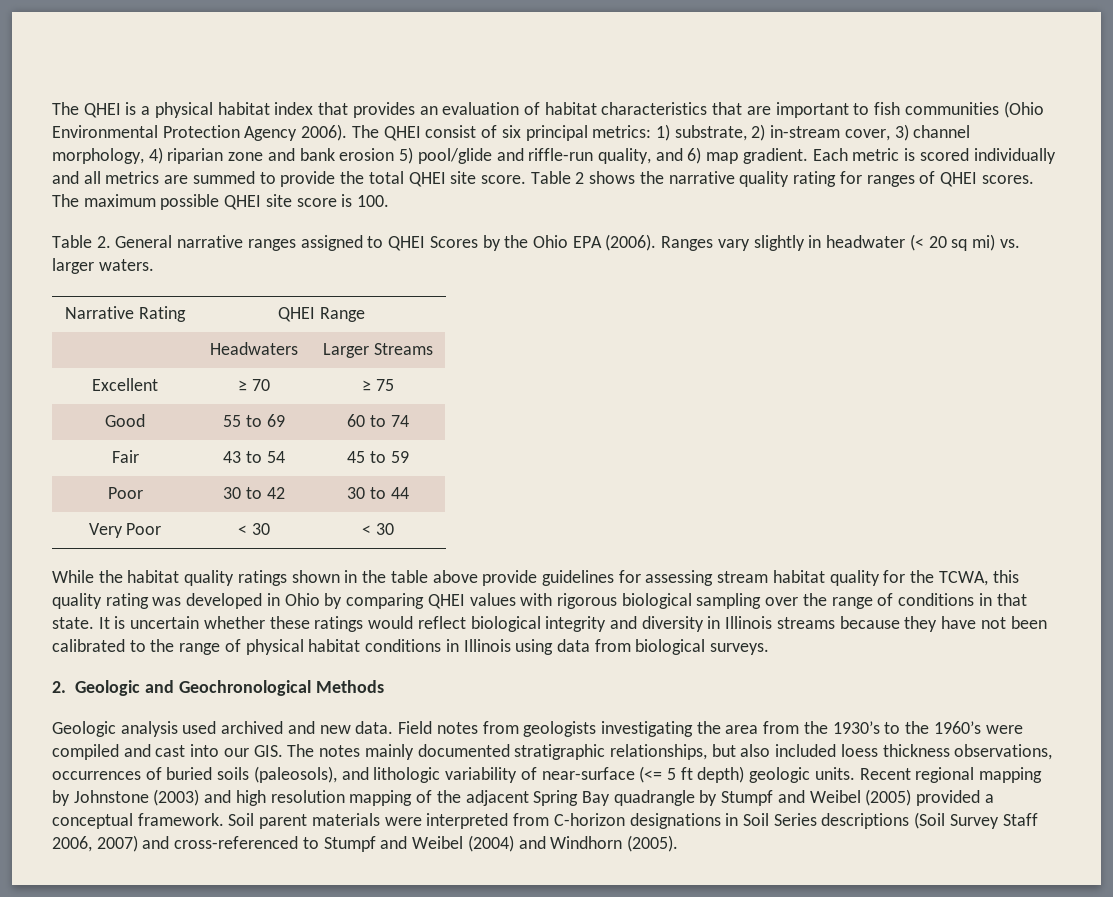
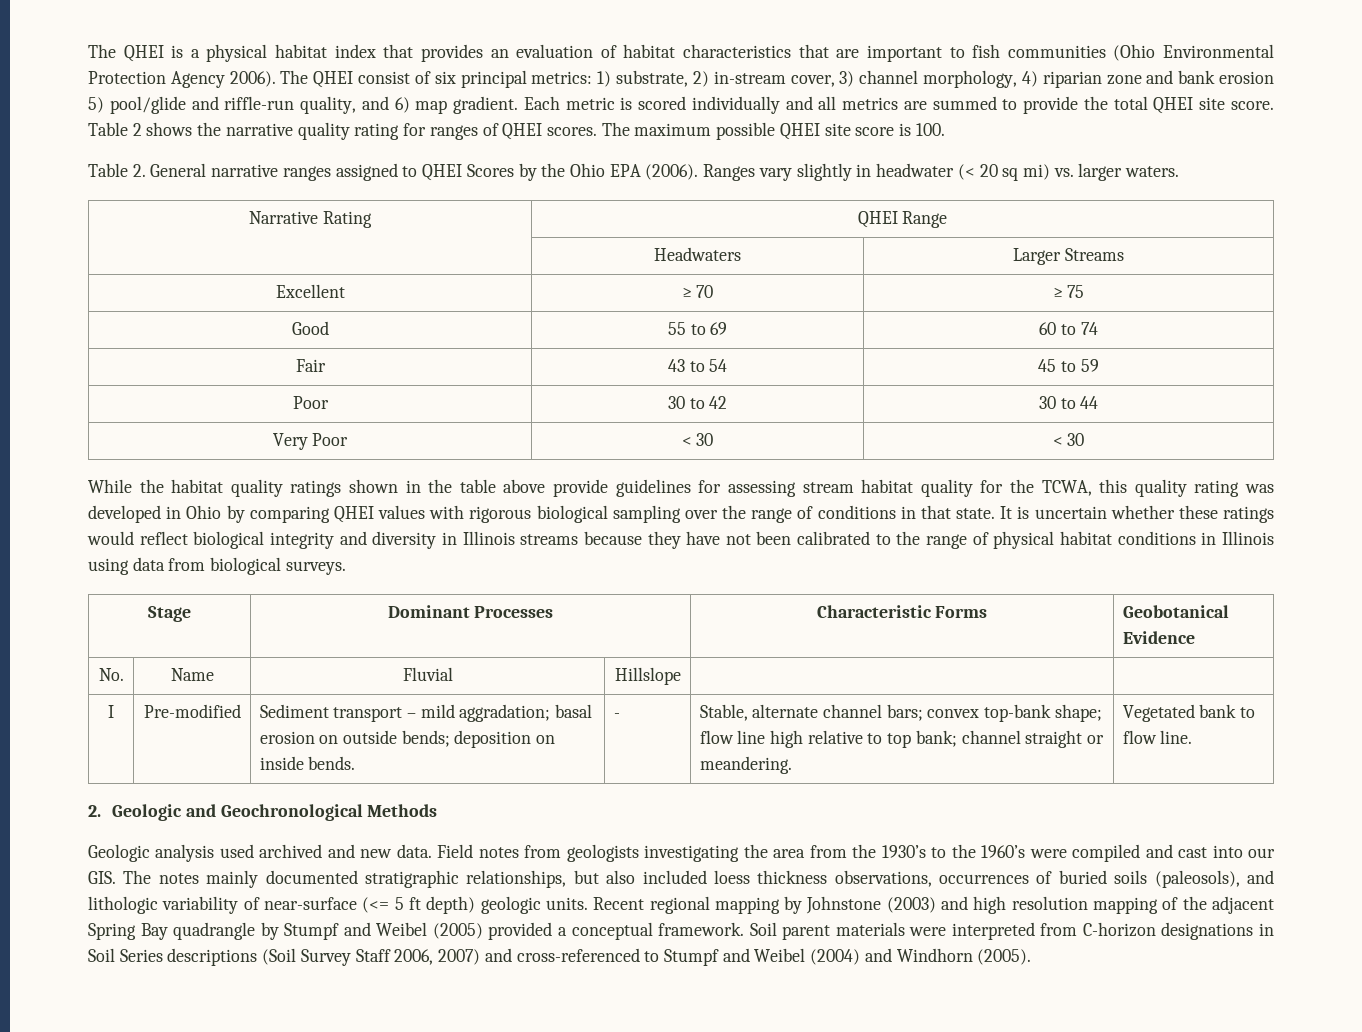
+ Stage | Dominant Processes | Characteristic Forms | Geobotanical Evidence
+ No. | Name | Fluvial | Hillslope | |
+ I | Pre-modified | Sediment transport – mild aggradation; basal erosion on outside bends; deposition on inside bends. | - | Stable, alternate channel bars; convex top-bank shape; flow line high relative to top bank; channel straight or meandering. | Vegetated bank to flow line.

